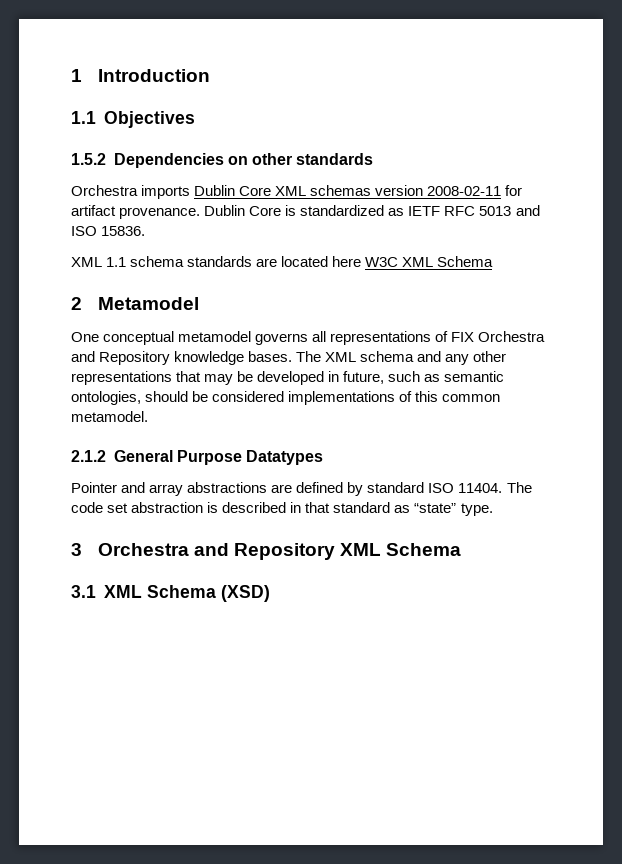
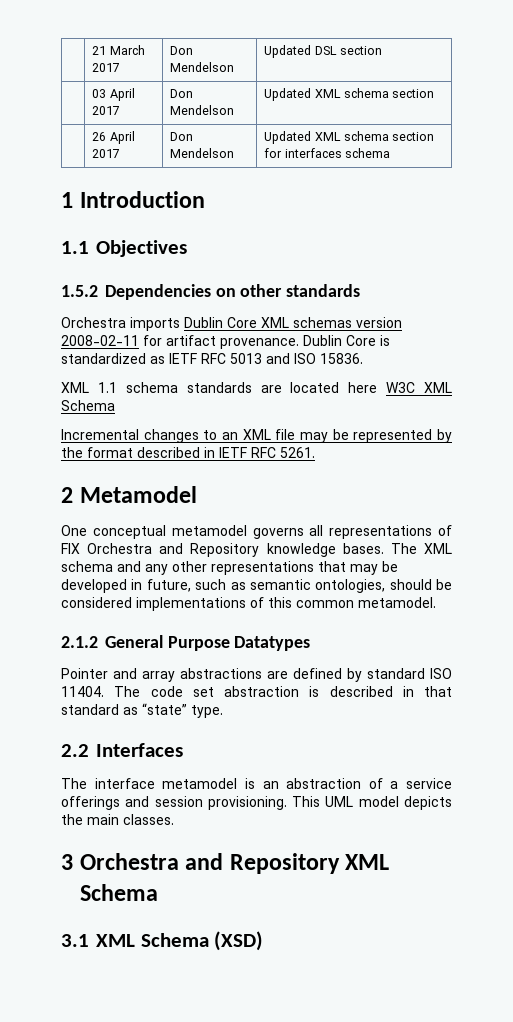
+ | 21 March 2017 | Don Mendelson | Updated DSL section
+ | 03 April 2017 | Don Mendelson | Updated XML schema section
+ | 26 April 2017 | Don Mendelson | Updated XML schema section for interfaces schema
+ Incremental changes to an XML file may be represented by the format described in IETF RFC 5261.
+ 2.2 Interfaces
+ The interface metamodel is an abstraction of a service offerings and session provisioning. This UML model depicts the main classes.

